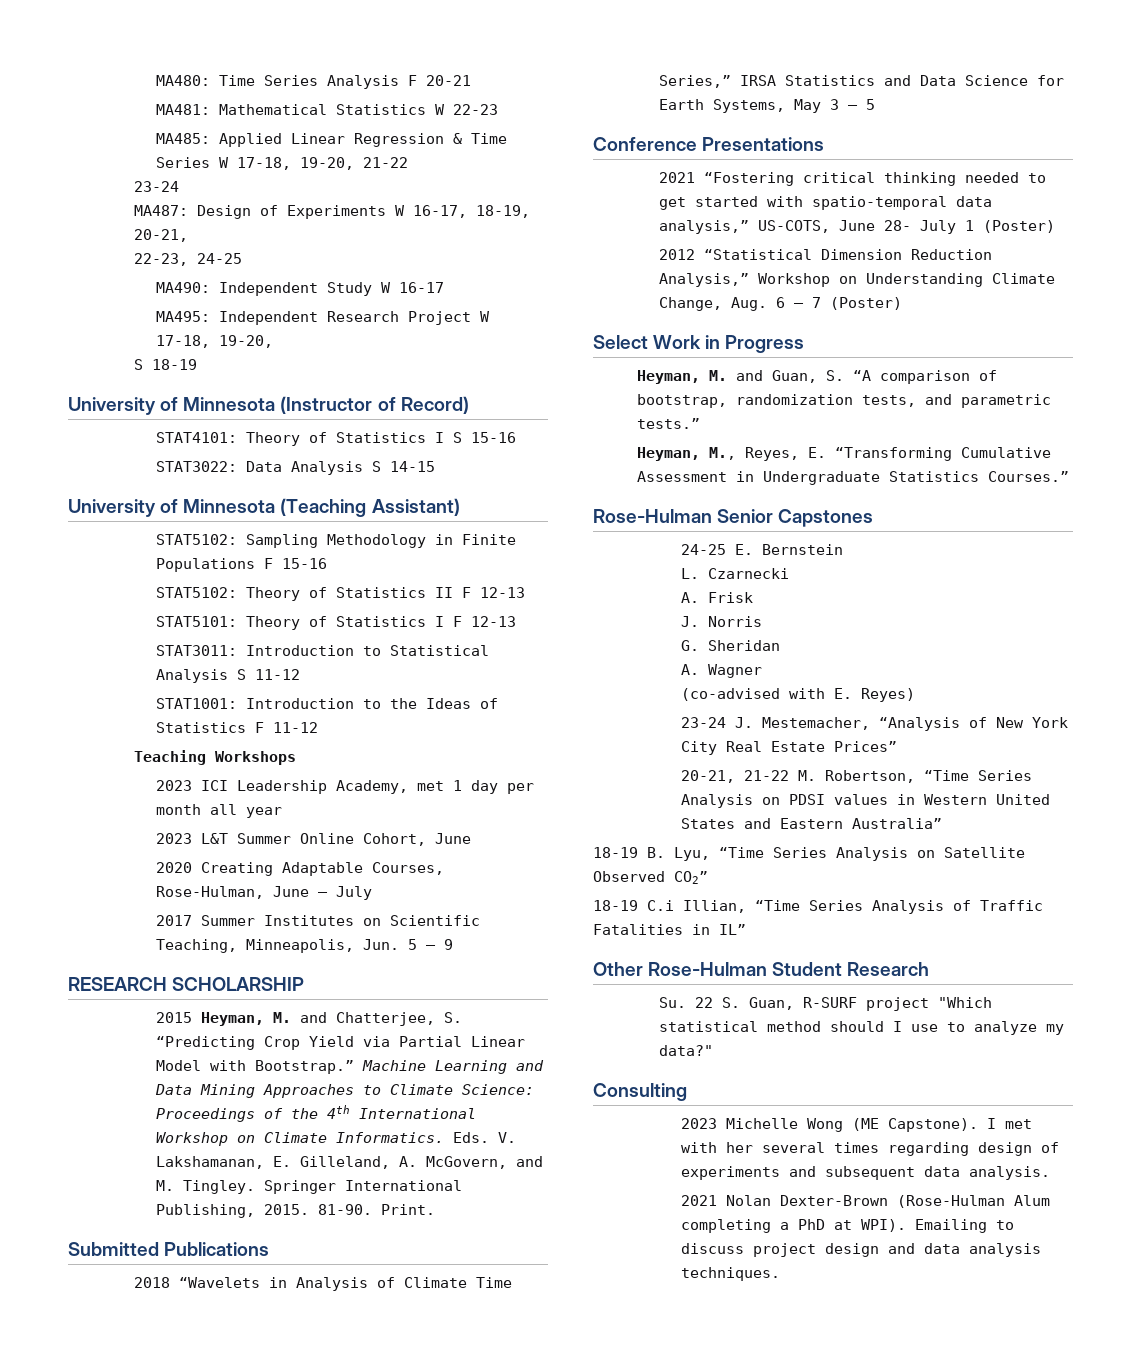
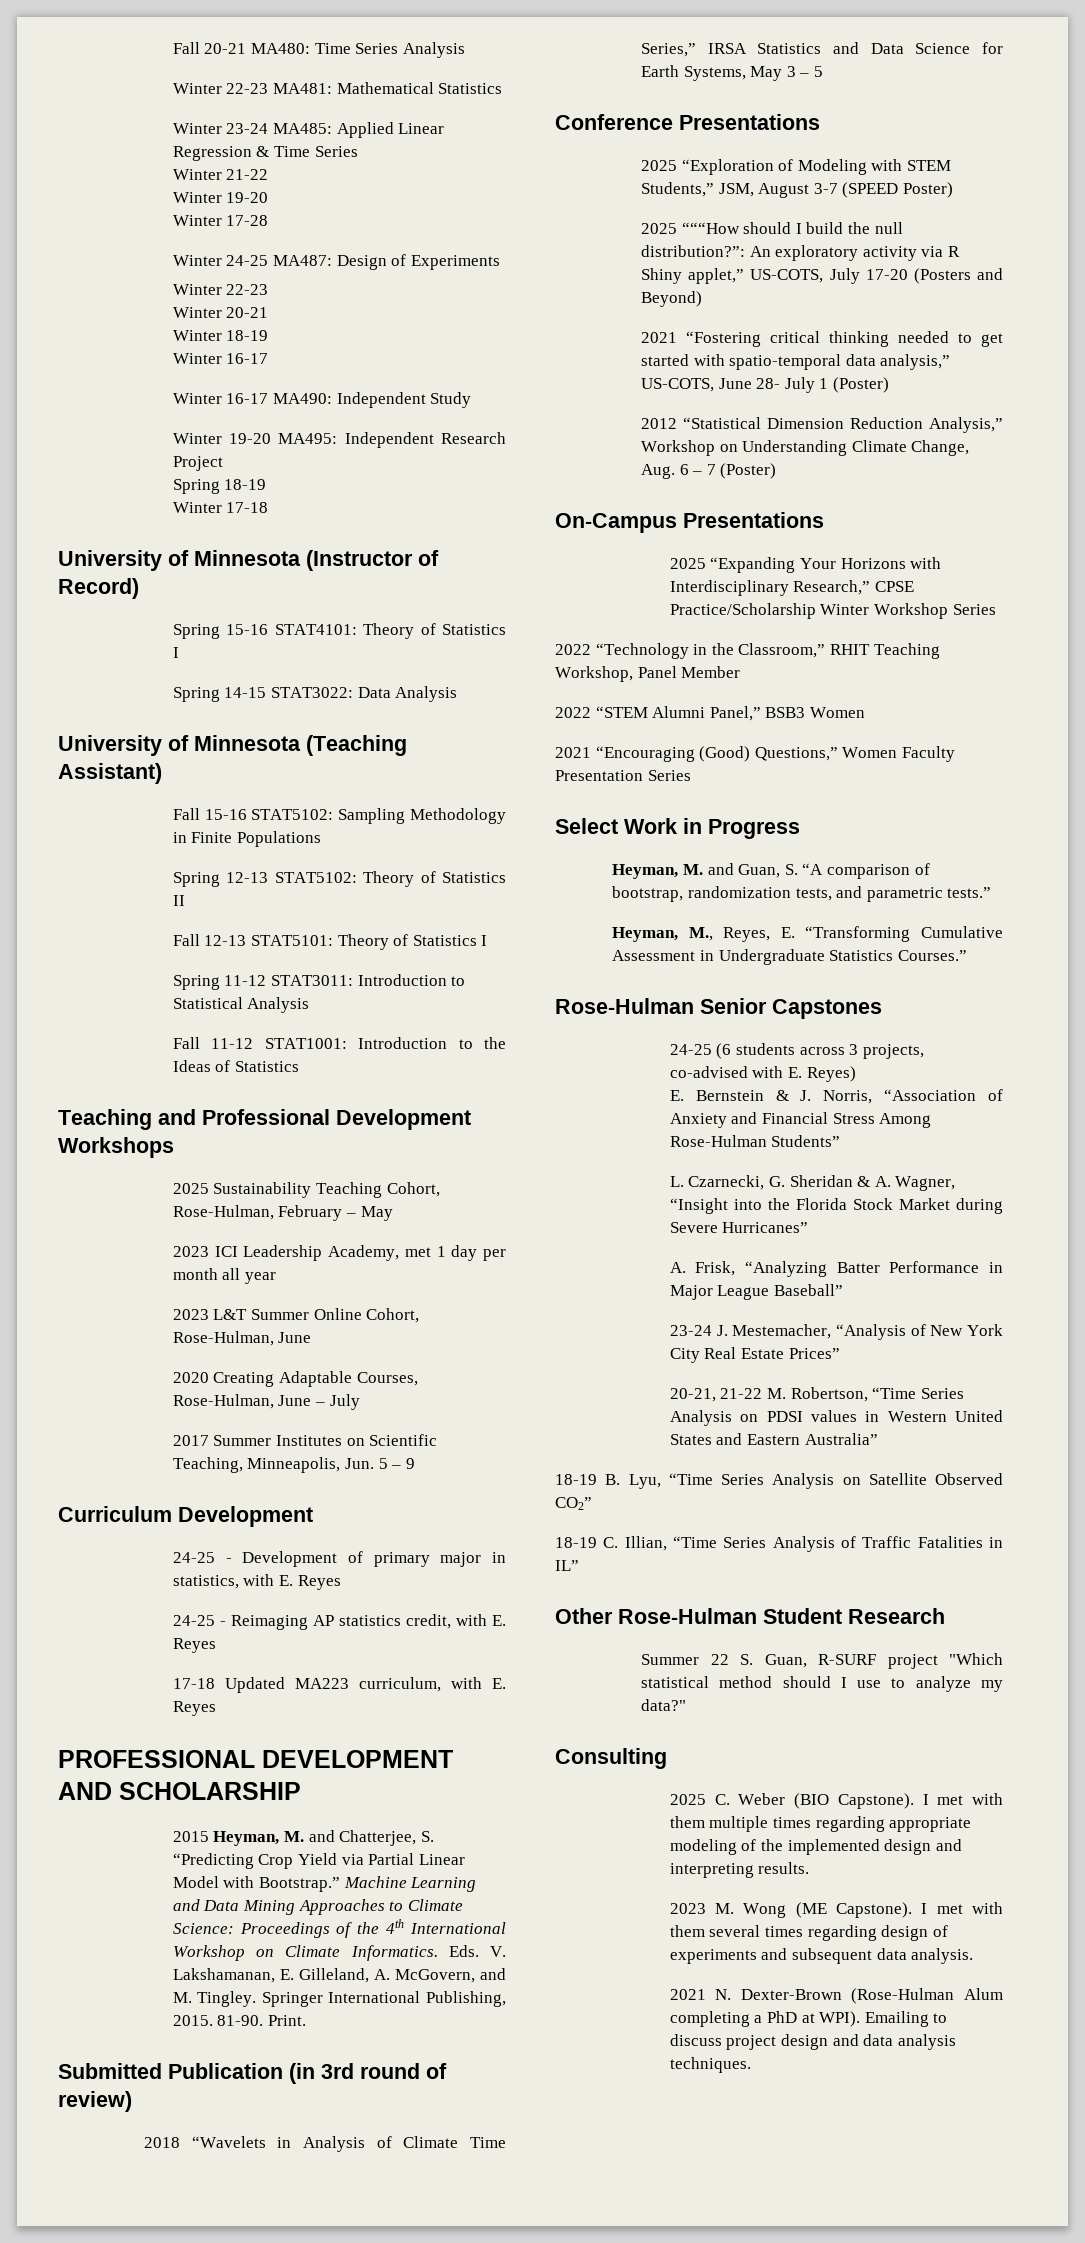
- MA480: Time Series Analysis F 20-21
- MA481: Mathematical Statistics W 22-23
- MA485: Applied Linear Regression & Time Series W 17-18, 19-20, 21-22
- 23-24
- MA487: Design of Experiments W 16-17, 18-19, 20-21,
- 22-23, 24-25
- MA490: Independent Study W 16-17
- MA495: Independent Research Project W 17-18, 19-20,
- S 18-19
+ Fall 20-21 MA480: Time Series Analysis
+ Winter 22-23 MA481: Mathematical Statistics
+ Winter 23-24 MA485: Applied Linear Regression & Time Series
+ Winter 21-22
+ Winter 19-20
+ Winter 17-28
+ Winter 24-25 MA487: Design of Experiments
+ Winter 22-23
+ Winter 20-21
+ Winter 18-19
+ Winter 16-17
+ Winter 16-17 MA490: Independent Study
+ Winter 19-20 MA495: Independent Research Project
+ Spring 18-19
+ Winter 17-18
- STAT4101: Theory of Statistics I S 15-16
- STAT3022: Data Analysis S 14-15
+ Spring 15-16 STAT4101: Theory of Statistics I
+ Spring 14-15 STAT3022: Data Analysis
- STAT5102: Sampling Methodology in Finite Populations F 15-16
- STAT5102: Theory of Statistics II F 12-13
- STAT5101: Theory of Statistics I F 12-13
- STAT3011: Introduction to Statistical Analysis S 11-12
- STAT1001: Introduction to the Ideas of Statistics F 11-12
- Teaching Workshops
+ Fall 15-16 STAT5102: Sampling Methodology in Finite Populations
+ Spring 12-13 STAT5102: Theory of Statistics II
+ Fall 12-13 STAT5101: Theory of Statistics I
+ Spring 11-12 STAT3011: Introduction to Statistical Analysis
+ Fall 11-12 STAT1001: Introduction to the Ideas of Statistics
+ Teaching and Professional Development Workshops
+ 2025 Sustainability Teaching Cohort, Rose-Hulman, February – May
- 2023 L&T Summer Online Cohort, June
+ 2023 L&T Summer Online Cohort, Rose-Hulman, June
- RESEARCH SCHOLARSHIP
+ Curriculum Development
+ 24-25 - Development of primary major in statistics, with E. Reyes
+ 24-25 - Reimaging AP statistics credit, with E. Reyes
+ 17-18 Updated MA223 curriculum, with E. Reyes
+ PROFESSIONAL DEVELOPMENT AND SCHOLARSHIP
- Submitted Publications
+ Submitted Publication (in 3rd round of review)
+ 2025 “Exploration of Modeling with STEM Students,” JSM, August 3-7 (SPEED Poster)
+ 2025 “““How should I build the null distribution?”: An exploratory activity via R Shiny applet,” US-COTS, July 17-20 (Posters and Beyond)
+ On-Campus Presentations
+ 2025 “Expanding Your Horizons with Interdisciplinary Research,” CPSE Practice/Scholarship Winter Workshop Series
+ 2022 “Technology in the Classroom,” RHIT Teaching Workshop, Panel Member
+ 2022 “STEM Alumni Panel,” BSB3 Women
+ 2021 “Encouraging (Good) Questions,” Women Faculty Presentation Series
- 24-25 E. Bernstein
- L. Czarnecki
- A. Frisk
- J. Norris
- G. Sheridan
- A. Wagner
- (co-advised with E. Reyes)
+ 24-25 (6 students across 3 projects, co-advised with E. Reyes)
+ E. Bernstein & J. Norris, “Association of Anxiety and Financial Stress Among Rose-Hulman Students”
+ L. Czarnecki, G. Sheridan & A. Wagner, “Insight into the Florida Stock Market during Severe Hurricanes”
+ A. Frisk, “Analyzing Batter Performance in Major League Baseball”
- 18-19 C.i Illian, “Time Series Analysis of Traffic Fatalities in IL”
+ 18-19 C. Illian, “Time Series Analysis of Traffic Fatalities in IL”
- Su. 22 S. Guan, R-SURF project "Which statistical method should I use to analyze my data?"
+ Summer 22 S. Guan, R-SURF project "Which statistical method should I use to analyze my data?"
- 2023 Michelle Wong (ME Capstone).
+ 2025 C. Weber (BIO Capstone). I met with them multiple times regarding appropriate modeling of the implemented design and interpreting results.
+ 2023 M. Wong (ME Capstone).
- I met with her several times regarding design of experiments and subsequent data analysis.
+ I met with them several times regarding design of experiments and subsequent data analysis.
- 2021 Nolan Dexter-Brown (Rose-Hulman Alum completing a PhD at WPI).
+ 2021 N. Dexter-Brown (Rose-Hulman Alum completing a PhD at WPI).

